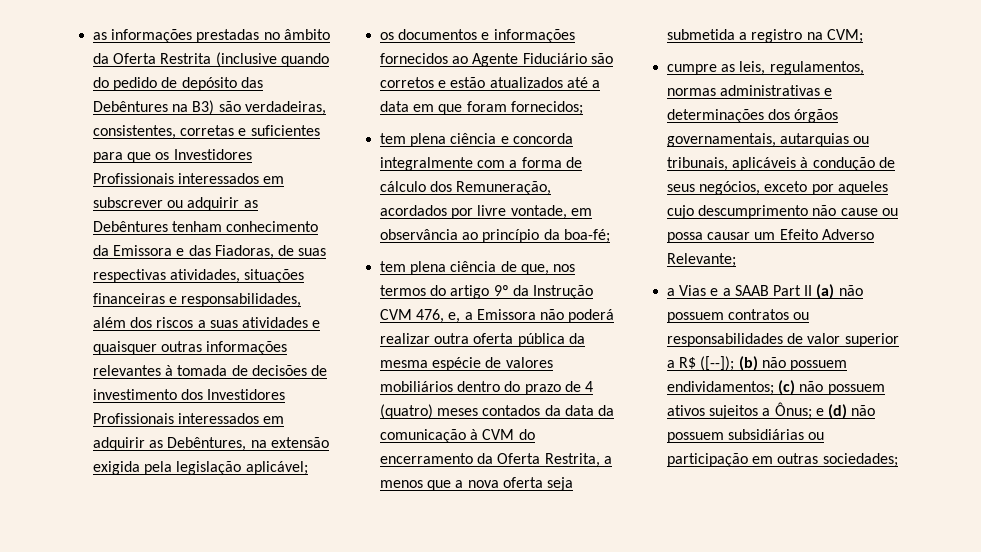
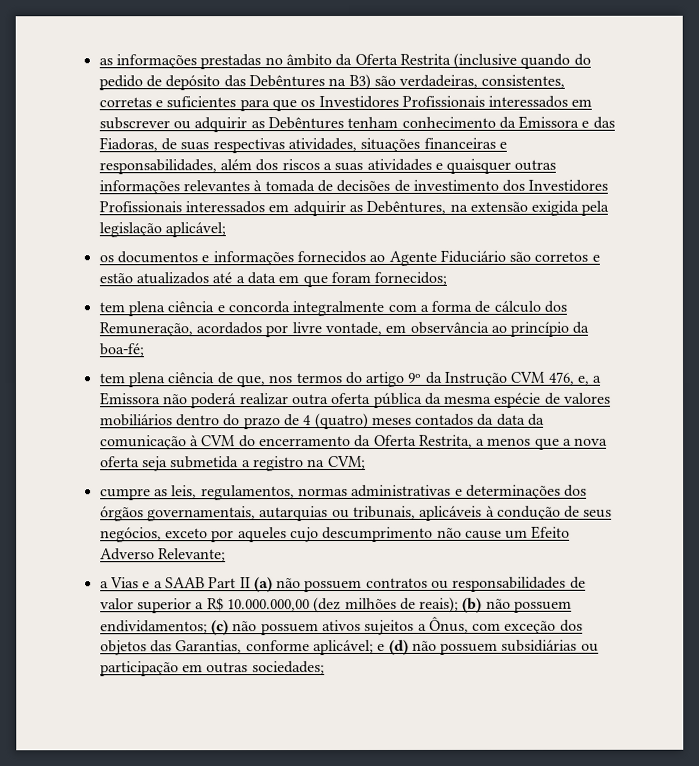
- cumpre as leis, regulamentos, normas administrativas e determinações dos órgãos governamentais, autarquias ou tribunais, aplicáveis à condução de seus negócios, exceto por aqueles cujo descumprimento não cause ou possa causar um Efeito Adverso Relevante;
+ cumpre as leis, regulamentos, normas administrativas e determinações dos órgãos governamentais, autarquias ou tribunais, aplicáveis à condução de seus negócios, exceto por aqueles cujo descumprimento não cause um Efeito Adverso Relevante;
- a Vias e a SAAB Part II (a) não possuem contratos ou responsabilidades de valor superior a R$ ([--]); (b) não possuem endividamentos; (c) não possuem ativos sujeitos a Ônus; e (d) não possuem subsidiárias ou participação em outras sociedades;
+ a Vias e a SAAB Part II (a) não possuem contratos ou responsabilidades de valor superior a R$ 10.000.000,00 (dez milhões de reais); (b) não possuem endividamentos; (c) não possuem ativos sujeitos a Ônus, com exceção dos objetos das Garantias, conforme aplicável; e (d) não possuem subsidiárias ou participação em outras sociedades;

